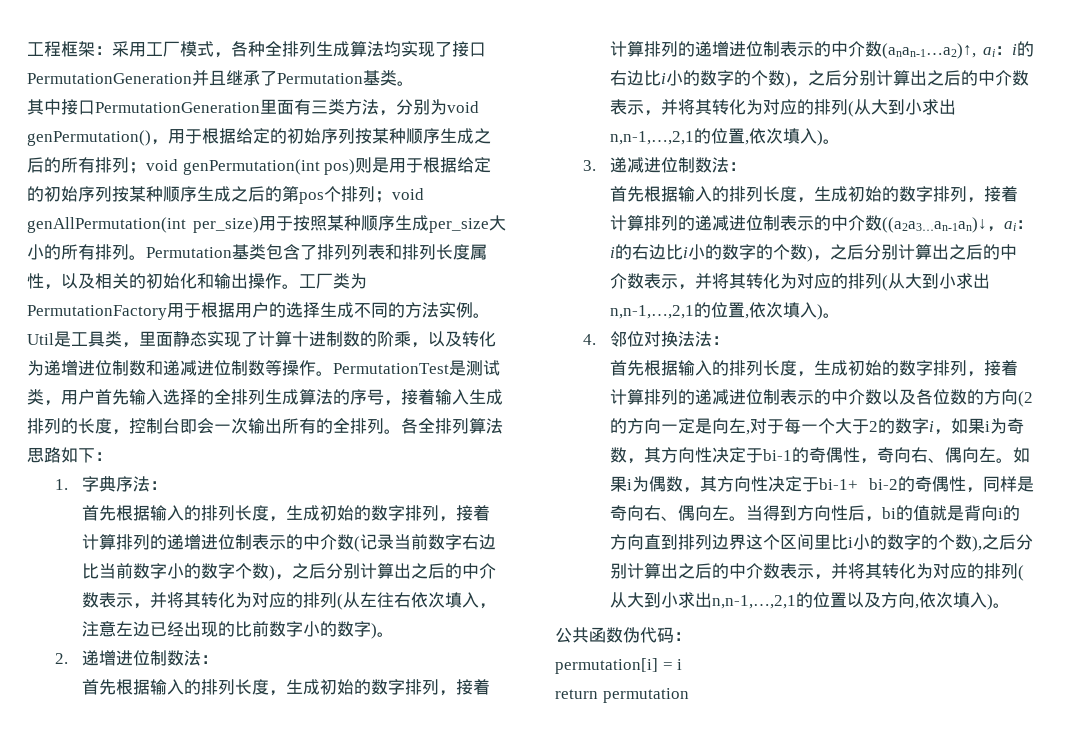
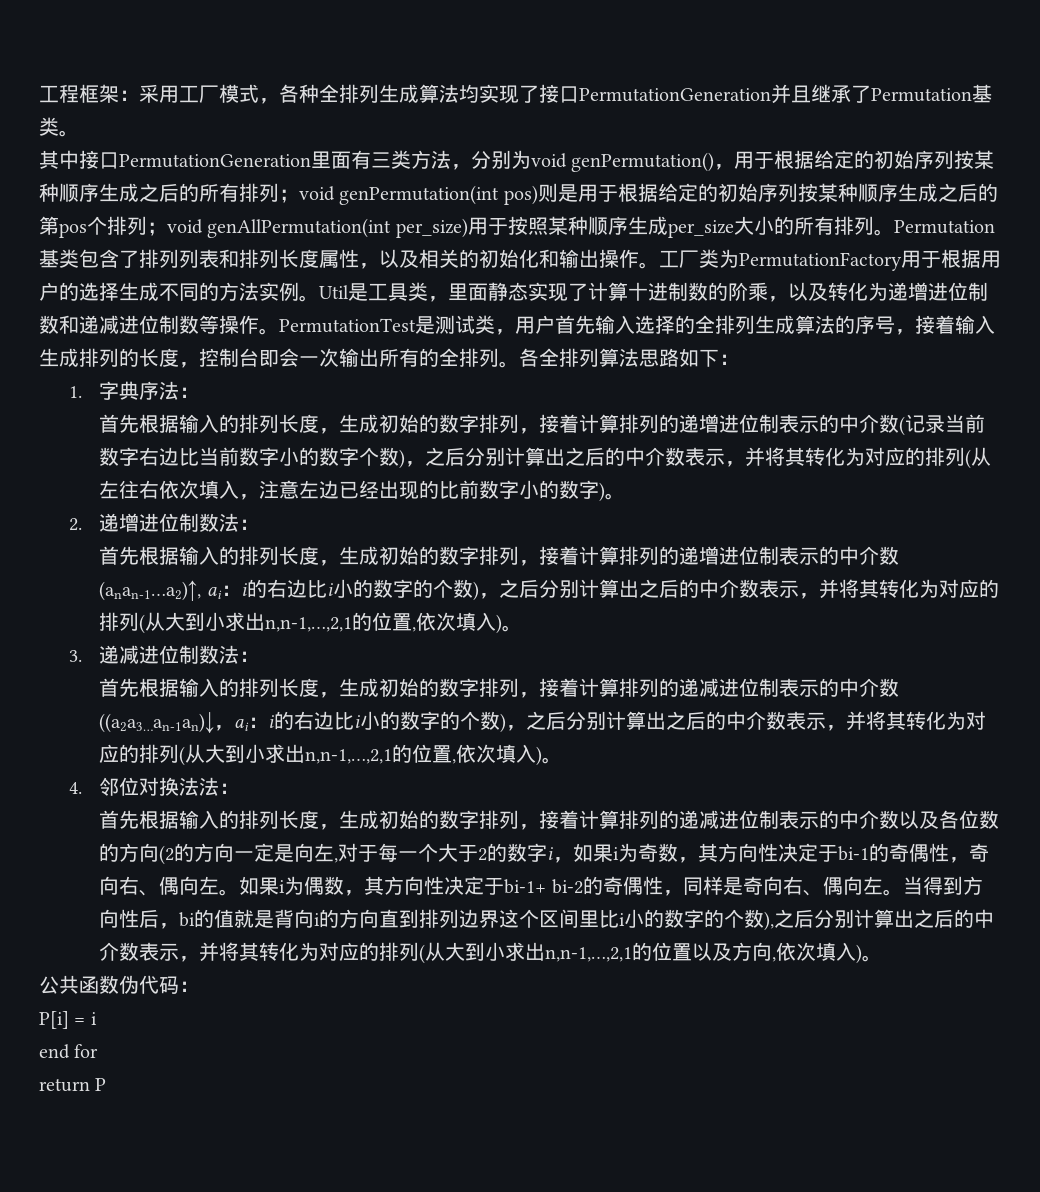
- permutation[i] = i
+ P[i] = i
+ end for
- return permutation
+ return P

